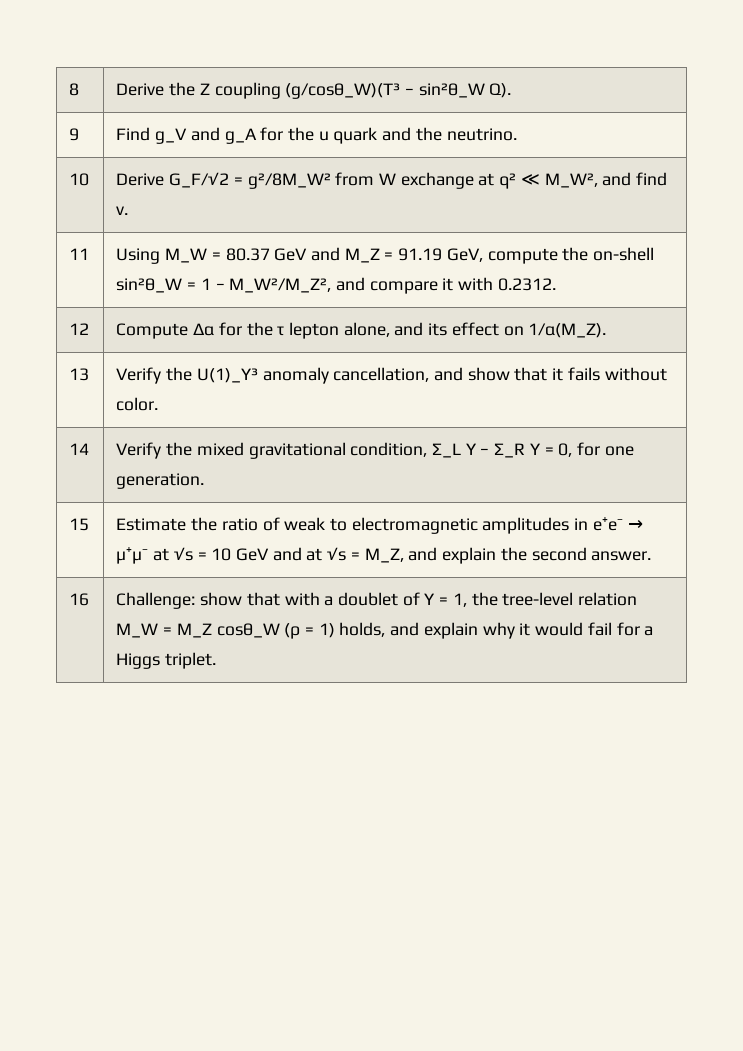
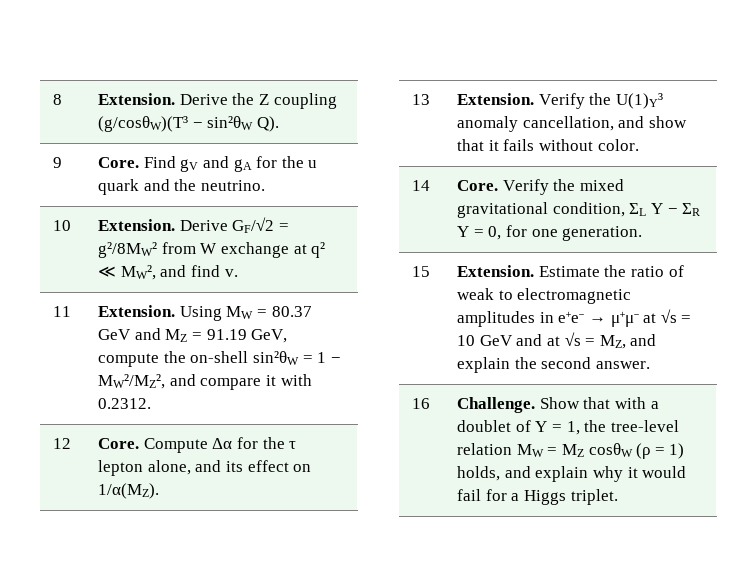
- 8 | Derive the Z coupling (g/cosθ_W)(T³ − sin²θ_W Q).
+ 8 | Extension. Derive the Z coupling (g/cosθW)(T³ − sin²θW Q).
- 9 | Find g_V and g_A for the u quark and the neutrino.
+ 9 | Core. Find gV and gA for the u quark and the neutrino.
- 10 | Derive G_F/√2 = g²/8M_W² from W exchange at q² ≪ M_W², and find v.
+ 10 | Extension. Derive GF/√2 = g²/8MW² from W exchange at q² ≪ MW², and find v.
- 11 | Using M_W = 80.37 GeV and M_Z = 91.19 GeV, compute the on-shell sin²θ_W = 1 − M_W²/M_Z², and compare it with 0.2312.
+ 11 | Extension. Using MW = 80.37 GeV and MZ = 91.19 GeV, compute the on-shell sin²θW = 1 − MW²/MZ², and compare it with 0.2312.
- 12 | Compute Δα for the τ lepton alone, and its effect on 1/α(M_Z).
+ 12 | Core. Compute Δα for the τ lepton alone, and its effect on 1/α(MZ).
- 13 | Verify the U(1)_Y³ anomaly cancellation, and show that it fails without color.
+ 13 | Extension. Verify the U(1)Y³ anomaly cancellation, and show that it fails without color.
- 14 | Verify the mixed gravitational condition, Σ_L Y − Σ_R Y = 0, for one generation.
+ 14 | Core. Verify the mixed gravitational condition, ΣL Y − ΣR Y = 0, for one generation.
- 15 | Estimate the ratio of weak to electromagnetic amplitudes in e⁺e⁻ → μ⁺μ⁻ at √s = 10 GeV and at √s = M_Z, and explain the second answer.
+ 15 | Extension. Estimate the ratio of weak to electromagnetic amplitudes in e⁺e⁻ → μ⁺μ⁻ at √s = 10 GeV and at √s = MZ, and explain the second answer.
- 16 | Challenge: show that with a doublet of Y = 1, the tree-level relation M_W = M_Z cosθ_W (ρ = 1) holds, and explain why it would fail for a Higgs triplet.
+ 16 | Challenge. Show that with a doublet of Y = 1, the tree-level relation MW = MZ cosθW (ρ = 1) holds, and explain why it would fail for a Higgs triplet.

